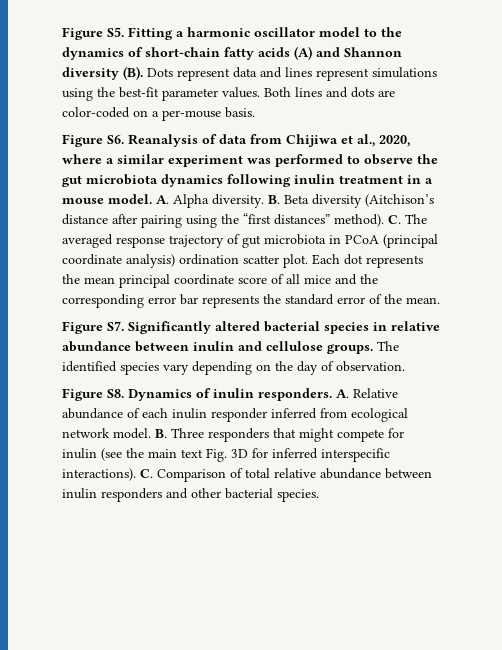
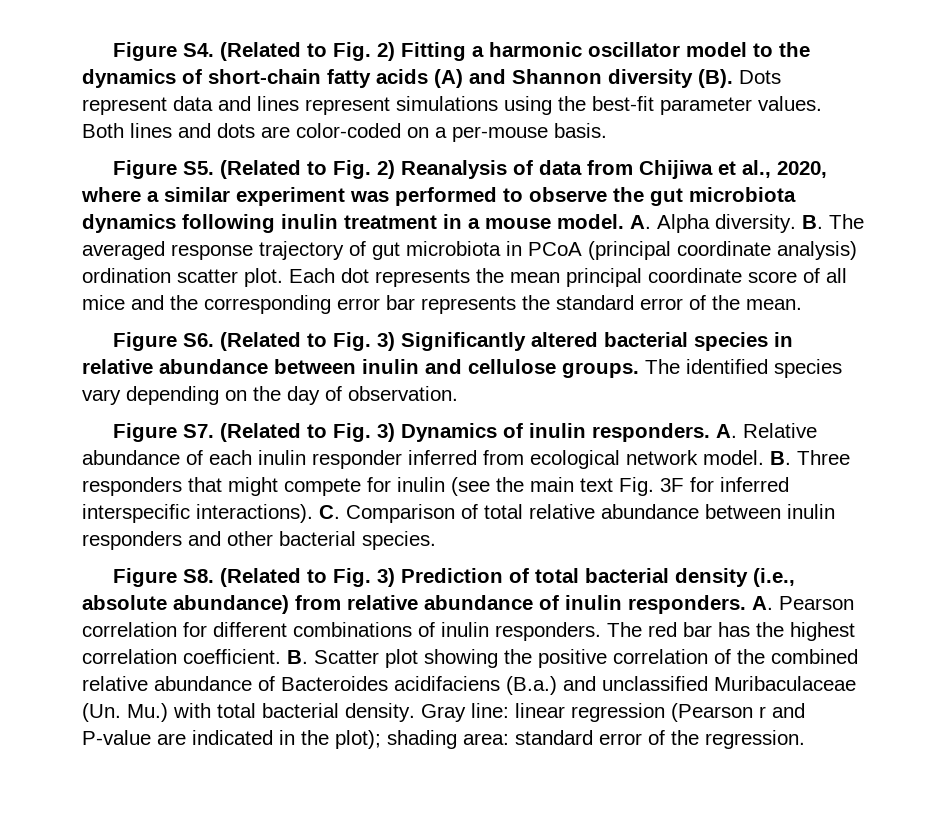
- Figure S5. Fitting a harmonic oscillator model to the dynamics of short-chain fatty acids (A) and Shannon diversity (B). Dots represent data and lines represent simulations using the best-fit parameter values.
+ Figure S4. (Related to Fig. 2) Fitting a harmonic oscillator model to the dynamics of short-chain fatty acids (A) and Shannon diversity (B). Dots represent data and lines represent simulations using the best-fit parameter values.
- Figure S6. Reanalysis of data from Chijiwa et al., 2020, where a similar experiment was performed to observe the gut microbiota dynamics following inulin treatment in a mouse model.
+ Figure S5. (Related to Fig. 2) Reanalysis of data from Chijiwa et al., 2020, where a similar experiment was performed to observe the gut microbiota dynamics following inulin treatment in a mouse model.
- B. Beta diversity (Aitchison’s distance after pairing using the “first distances” method). C. The averaged response trajectory of gut microbiota in PCoA (principal coordinate analysis) ordination scatter plot.
+ B. The averaged response trajectory of gut microbiota in PCoA (principal coordinate analysis) ordination scatter plot.
- Figure S7. Significantly altered bacterial species in relative abundance between inulin and cellulose groups.
+ Figure S6. (Related to Fig. 3) Significantly altered bacterial species in relative abundance between inulin and cellulose groups.
- Figure S8. Dynamics of inulin responders.
+ Figure S7. (Related to Fig. 3) Dynamics of inulin responders.
- B. Three responders that might compete for inulin (see the main text Fig. 3D for inferred interspecific interactions).
+ B. Three responders that might compete for inulin (see the main text Fig. 3F for inferred interspecific interactions).
+ Figure S8. (Related to Fig. 3) Prediction of total bacterial density (i.e., absolute abundance) from relative abundance of inulin responders. A. Pearson correlation for different combinations of inulin responders. The red bar has the highest correlation coefficient. B. Scatter plot showing the positive correlation of the combined relative abundance of Bacteroides acidifaciens (B.a.) and unclassified Muribaculaceae (Un. Mu.) with total bacterial density. Gray line: linear regression (Pearson r and P-value are indicated in the plot); shading area: standard error of the regression.

